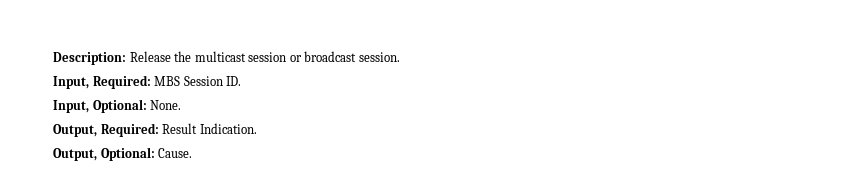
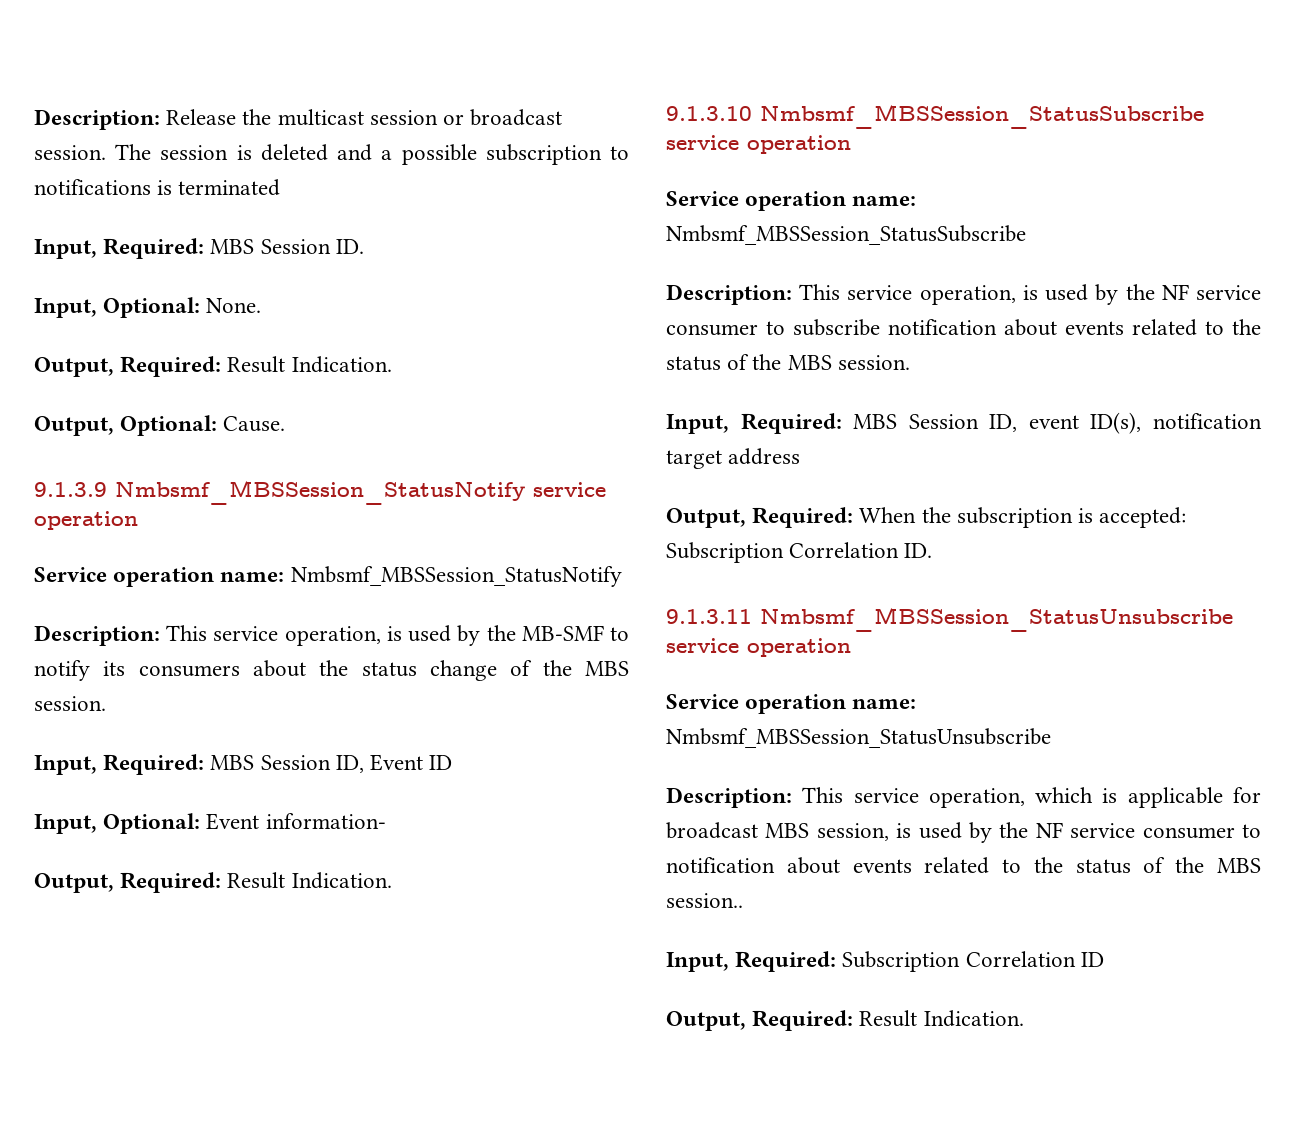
+ The session is deleted and a possible subscription to notifications is terminated
+ 9.1.3.9 Nmbsmf_MBSSession_StatusNotify service operation
+ Service operation name: Nmbsmf_MBSSession_StatusNotify
+ Description: This service operation, is used by the MB-SMF to notify its consumers about the status change of the MBS session.
+ Input, Required: MBS Session ID, Event ID
+ Input, Optional: Event information-
+ Output, Required: Result Indication.
+ 9.1.3.10 Nmbsmf_MBSSession_StatusSubscribe service operation
+ Service operation name: Nmbsmf_MBSSession_StatusSubscribe
+ Description: This service operation, is used by the NF service consumer to subscribe notification about events related to the status of the MBS session.
+ Input, Required: MBS Session ID, event ID(s), notification target address
+ Output, Required: When the subscription is accepted: Subscription Correlation ID.
+ 9.1.3.11 Nmbsmf_MBSSession_StatusUnsubscribe service operation
+ Service operation name: Nmbsmf_MBSSession_StatusUnsubscribe
+ Description: This service operation, which is applicable for broadcast MBS session, is used by the NF service consumer to notification about events related to the status of the MBS session..
+ Input, Required: Subscription Correlation ID
+ Output, Required: Result Indication.

